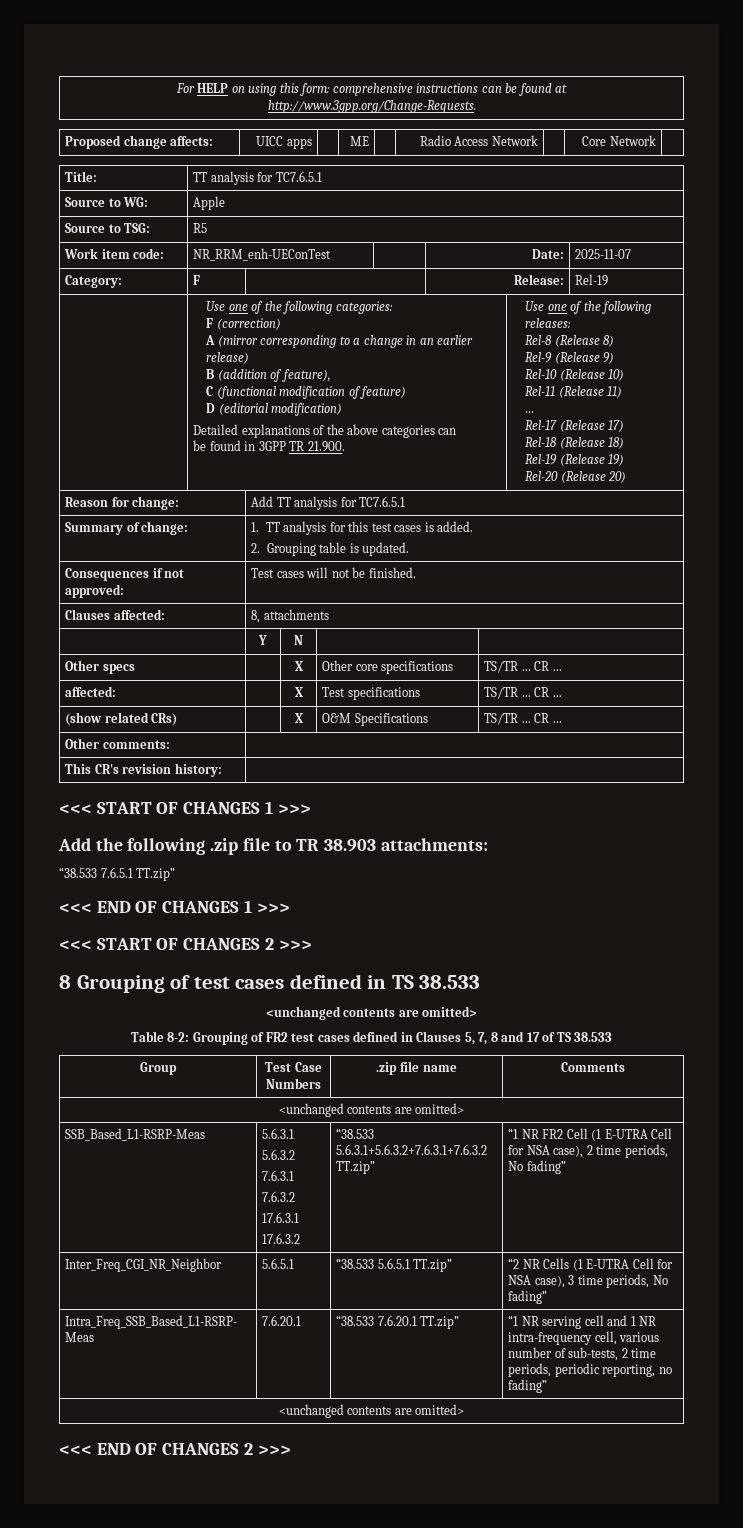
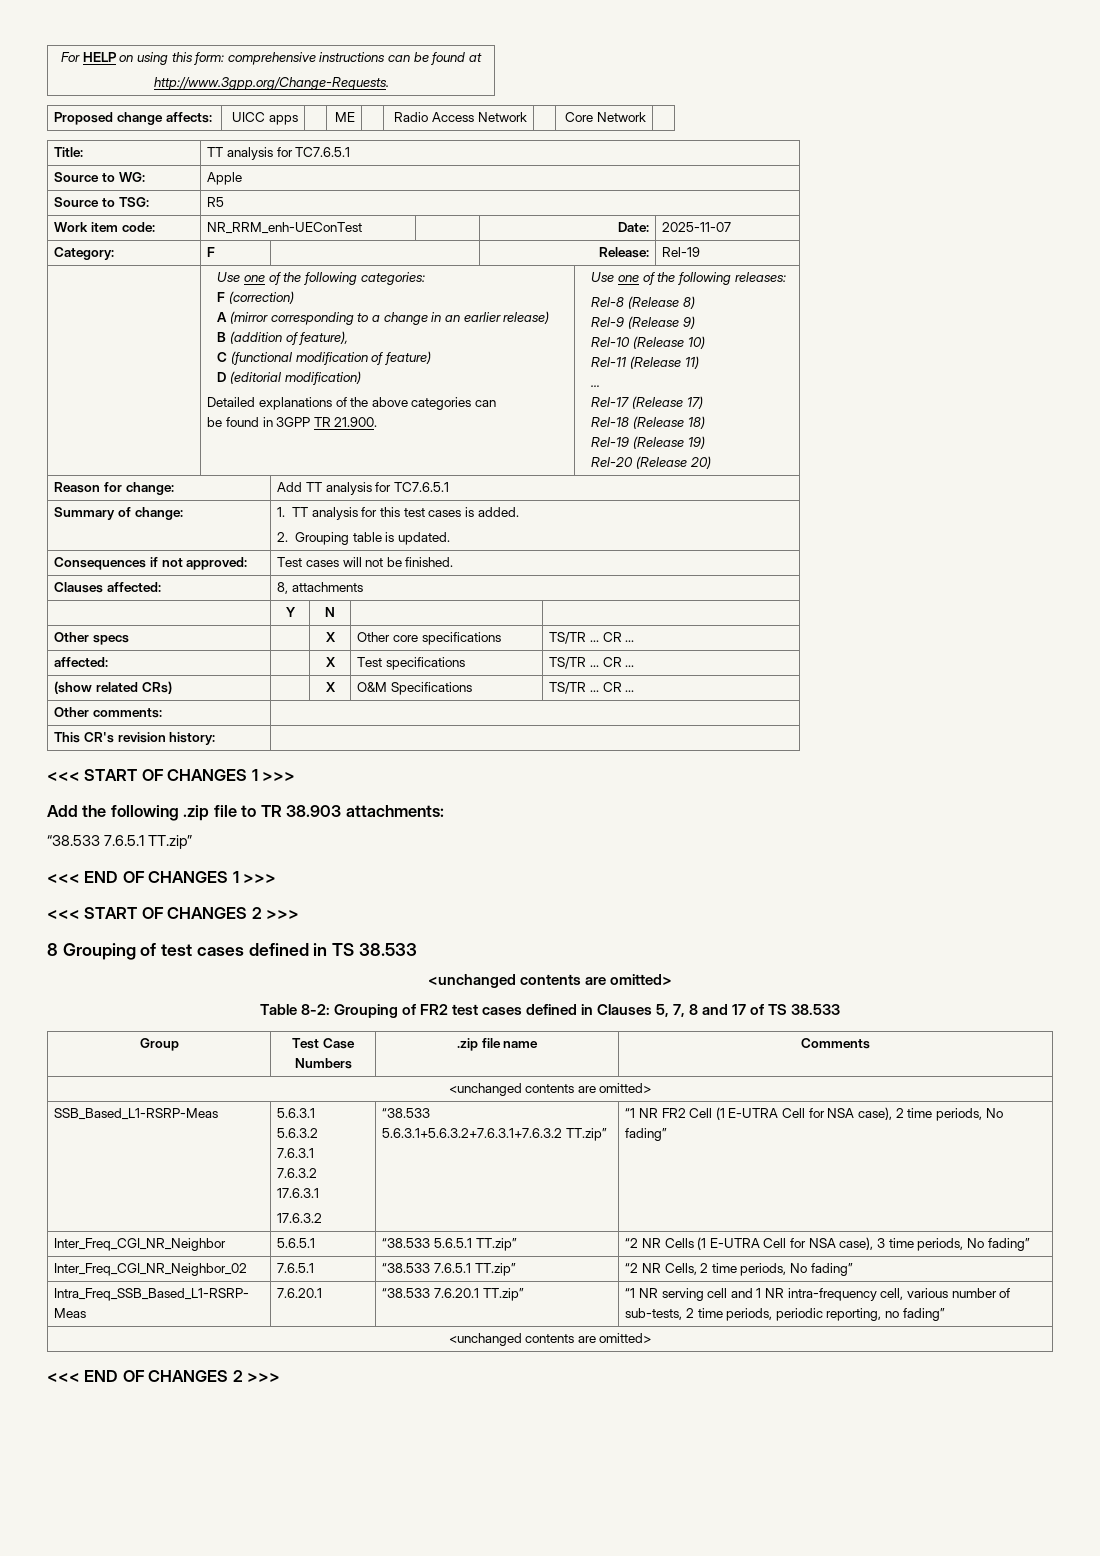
+ Inter_Freq_CGI_NR_Neighbor_02 | 7.6.5.1 | “38.533 7.6.5.1 TT.zip” | “2 NR Cells, 2 time periods, No fading”

